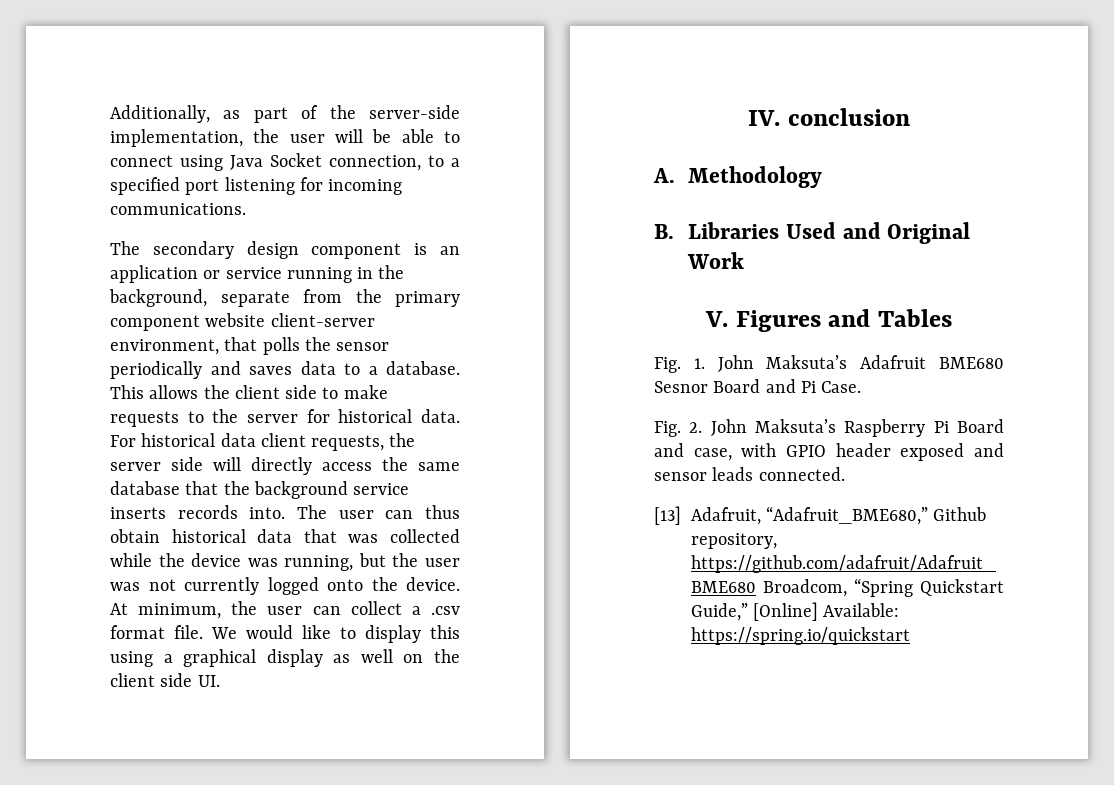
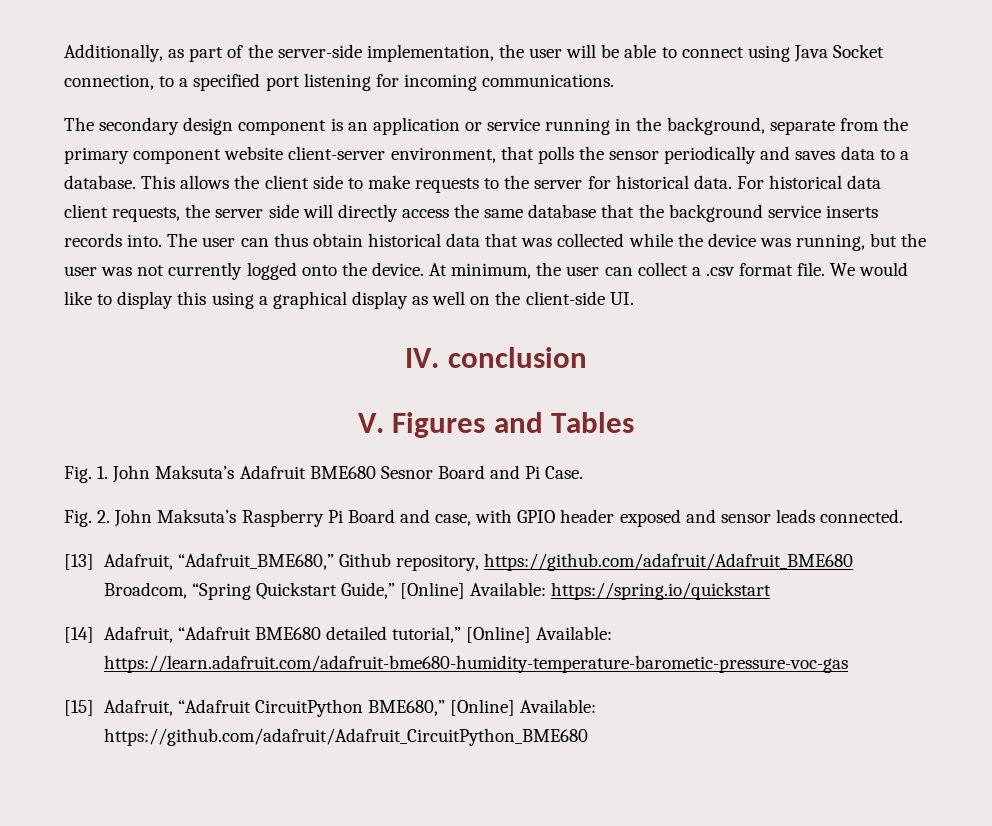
- We would like to display this using a graphical display as well on the client side UI.
+ We would like to display this using a graphical display as well on the client-side UI.
- A. Methodology
- B. Libraries Used and Original Work
+ [14] Adafruit, “Adafruit BME680 detailed tutorial,” [Online] Available: https://learn.adafruit.com/adafruit-bme680-humidity-temperature-barometic-pressure-voc-gas
+ [15] Adafruit, “Adafruit CircuitPython BME680,” [Online] Available: https://github.com/adafruit/Adafruit_CircuitPython_BME680

